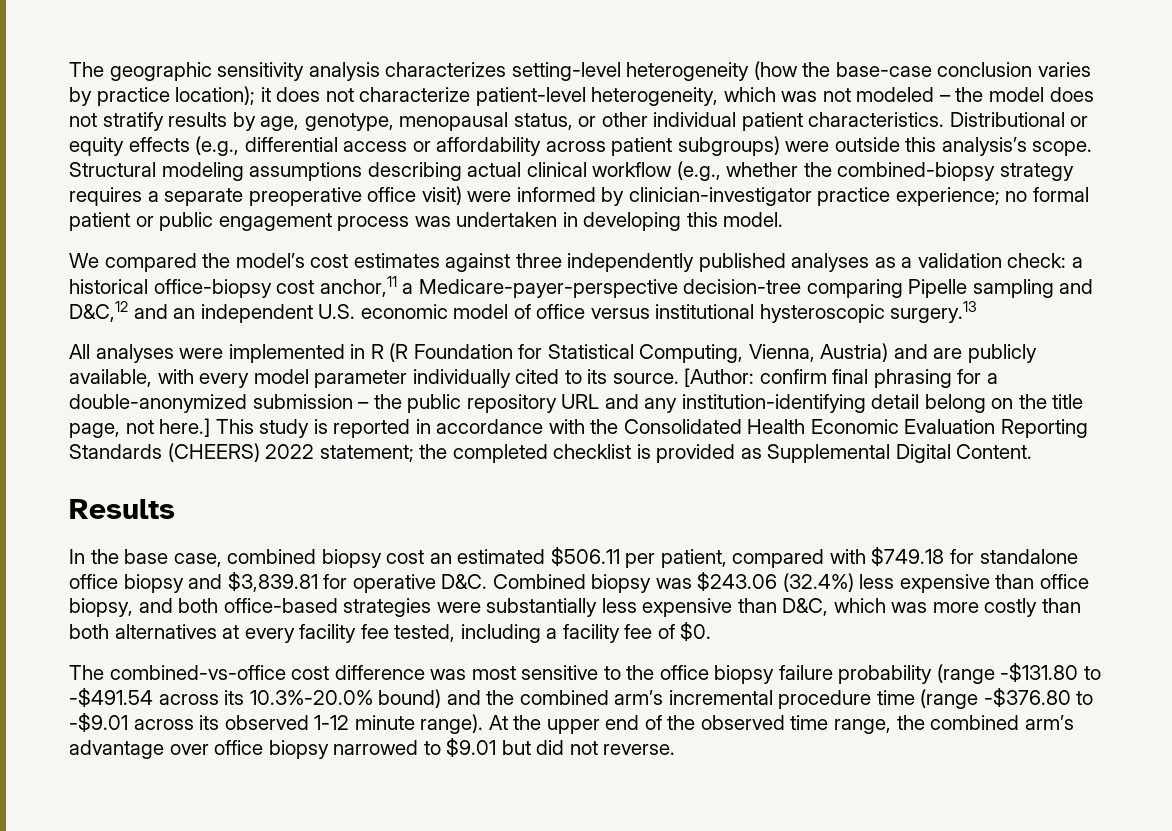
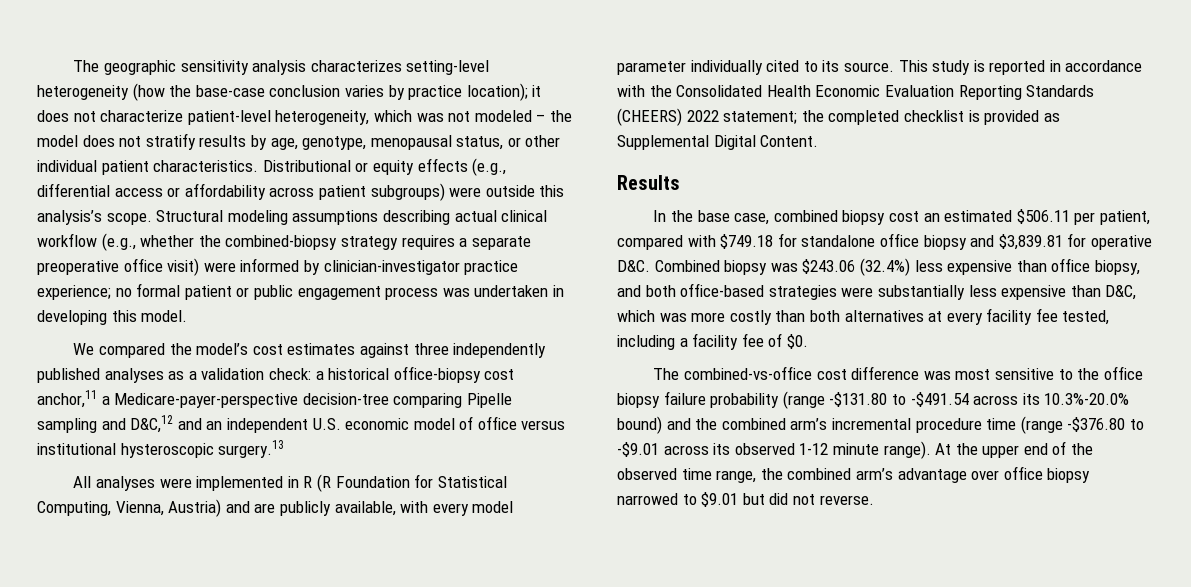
- [Author: confirm final phrasing for a double-anonymized submission – the public repository URL and any institution-identifying detail belong on the title page, not here.]

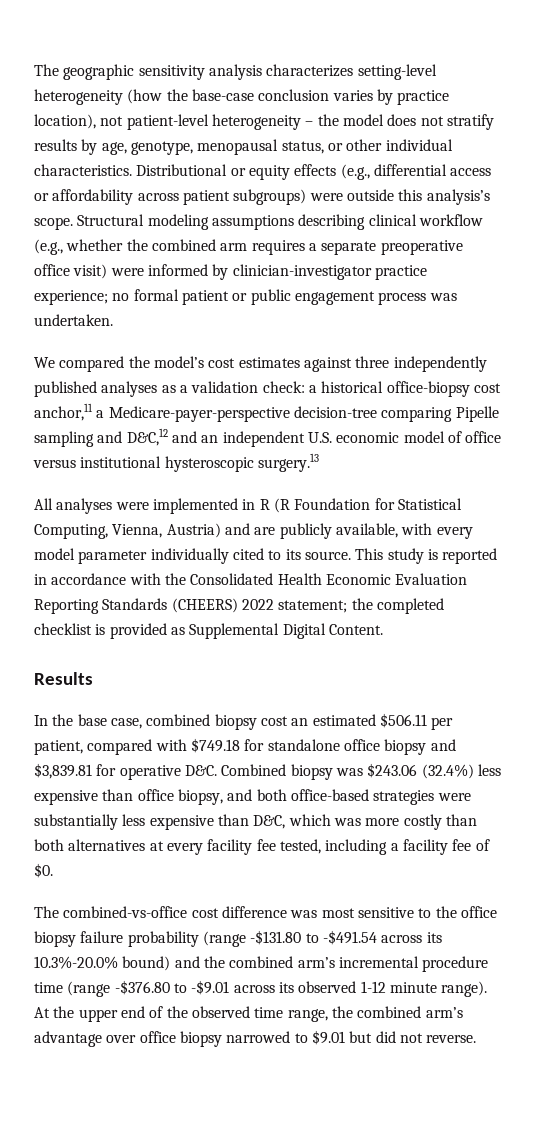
- The geographic sensitivity analysis characterizes setting-level heterogeneity (how the base-case conclusion varies by practice location); it does not characterize patient-level heterogeneity, which was not modeled – the model does not stratify results by age, genotype, menopausal status, or other individual patient characteristics.
+ The geographic sensitivity analysis characterizes setting-level heterogeneity (how the base-case conclusion varies by practice location), not patient-level heterogeneity – the model does not stratify results by age, genotype, menopausal status, or other individual characteristics.
- Structural modeling assumptions describing actual clinical workflow (e.g., whether the combined-biopsy strategy requires a separate preoperative office visit) were informed by clinician-investigator practice experience; no formal patient or public engagement process was undertaken in developing this model.
+ Structural modeling assumptions describing clinical workflow (e.g., whether the combined arm requires a separate preoperative office visit) were informed by clinician-investigator practice experience; no formal patient or public engagement process was undertaken.

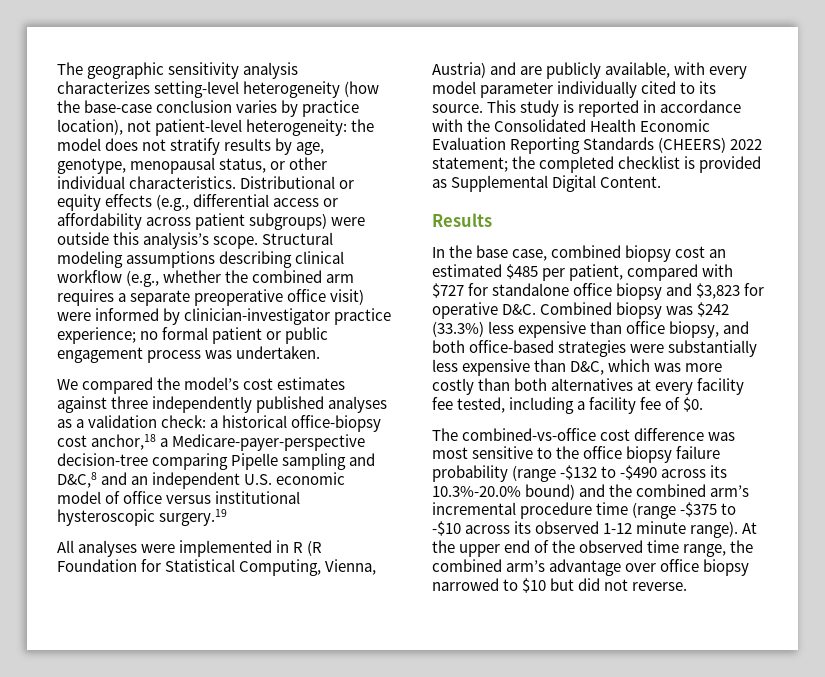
- The geographic sensitivity analysis characterizes setting-level heterogeneity (how the base-case conclusion varies by practice location), not patient-level heterogeneity – the model does not stratify results by age, genotype, menopausal status, or other individual characteristics.
+ The geographic sensitivity analysis characterizes setting-level heterogeneity (how the base-case conclusion varies by practice location), not patient-level heterogeneity: the model does not stratify results by age, genotype, menopausal status, or other individual characteristics.
- We compared the model’s cost estimates against three independently published analyses as a validation check: a historical office-biopsy cost anchor,11 a Medicare-payer-perspective decision-tree comparing Pipelle sampling and D&C,12 and an independent U.S. economic model of office versus institutional hysteroscopic surgery.13
+ We compared the model’s cost estimates against three independently published analyses as a validation check: a historical office-biopsy cost anchor,18 a Medicare-payer-perspective decision-tree comparing Pipelle sampling and D&C,8 and an independent U.S. economic model of office versus institutional hysteroscopic surgery.19
- In the base case, combined biopsy cost an estimated $506.11 per patient, compared with $749.18 for standalone office biopsy and $3,839.81 for operative D&C. Combined biopsy was $243.06 (32.4%) less expensive than office biopsy, and both office-based strategies were substantially less expensive than D&C, which was more costly than both alternatives at every facility fee tested, including a facility fee of $0.
+ In the base case, combined biopsy cost an estimated $485 per patient, compared with $727 for standalone office biopsy and $3,823 for operative D&C. Combined biopsy was $242 (33.3%) less expensive than office biopsy, and both office-based strategies were substantially less expensive than D&C, which was more costly than both alternatives at every facility fee tested, including a facility fee of $0.
- The combined-vs-office cost difference was most sensitive to the office biopsy failure probability (range -$131.80 to -$491.54 across its 10.3%-20.0% bound) and the combined arm’s incremental procedure time (range -$376.80 to -$9.01 across its observed 1-12 minute range).
+ The combined-vs-office cost difference was most sensitive to the office biopsy failure probability (range -$132 to -$490 across its 10.3%-20.0% bound) and the combined arm’s incremental procedure time (range -$375 to -$10 across its observed 1-12 minute range).
- At the upper end of the observed time range, the combined arm’s advantage over office biopsy narrowed to $9.01 but did not reverse.
+ At the upper end of the observed time range, the combined arm’s advantage over office biopsy narrowed to $10 but did not reverse.

